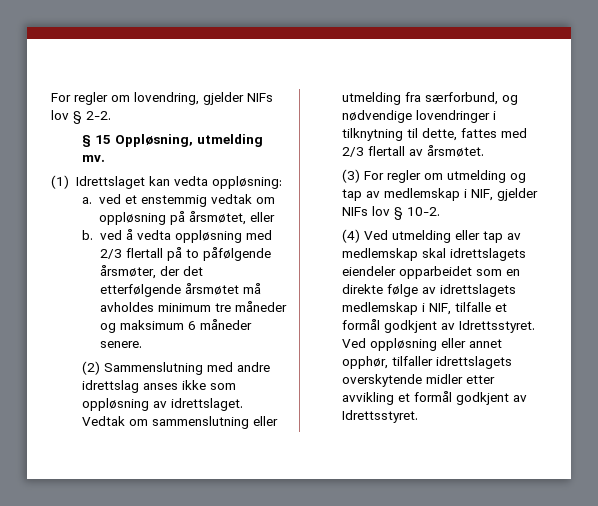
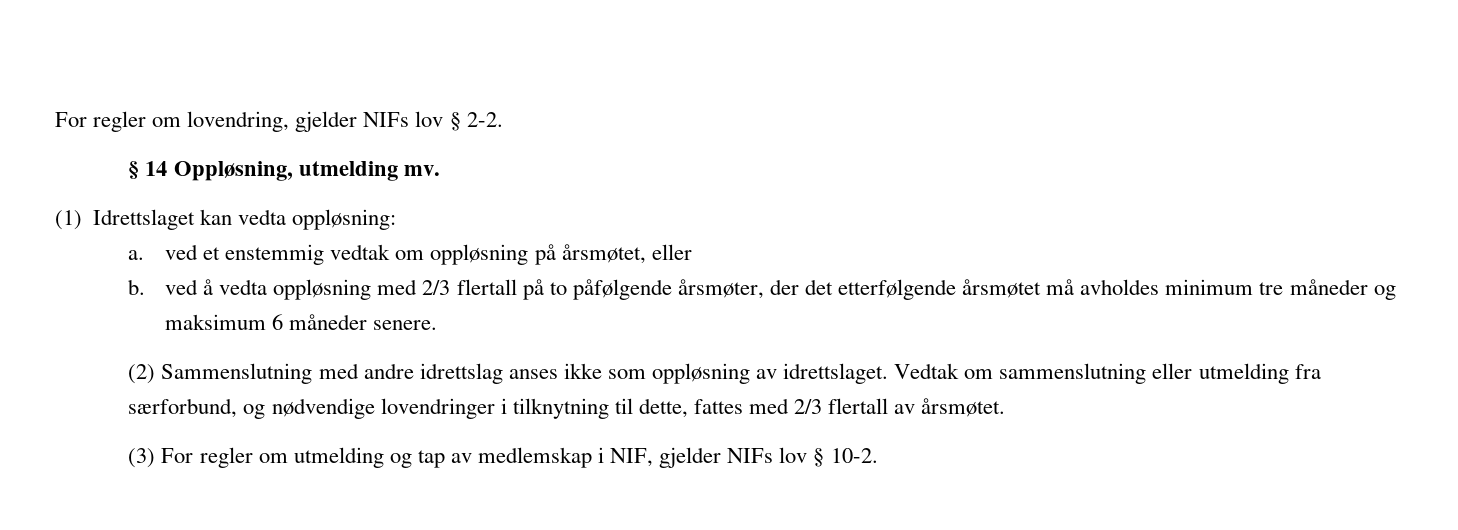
- § 15 Oppløsning, utmelding mv.
+ § 14 Oppløsning, utmelding mv.
- (4) Ved utmelding eller tap av medlemskap skal idrettslagets eiendeler opparbeidet som en direkte følge av idrettslagets medlemskap i NIF, tilfalle et formål godkjent av Idrettsstyret. Ved oppløsning eller annet opphør, tilfaller idrettslagets overskytende midler etter avvikling et formål godkjent av Idrettsstyret.

